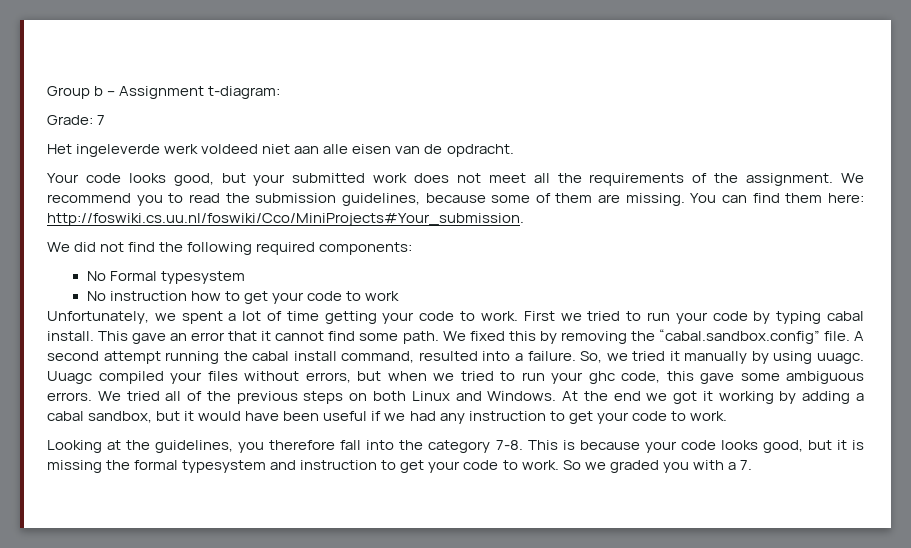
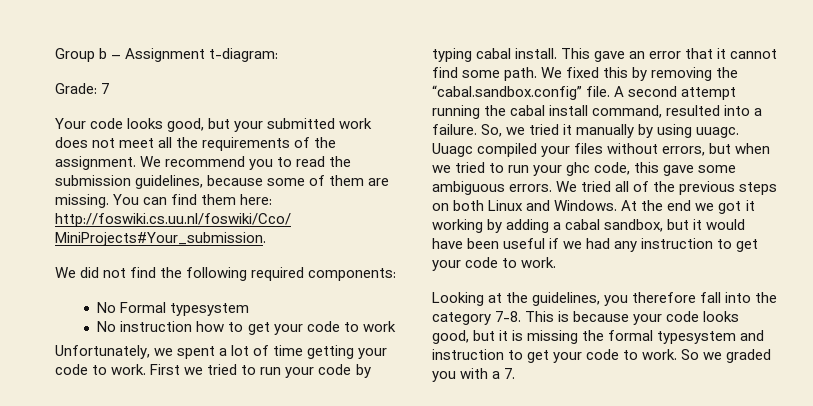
- Het ingeleverde werk voldeed niet aan alle eisen van de opdracht.

